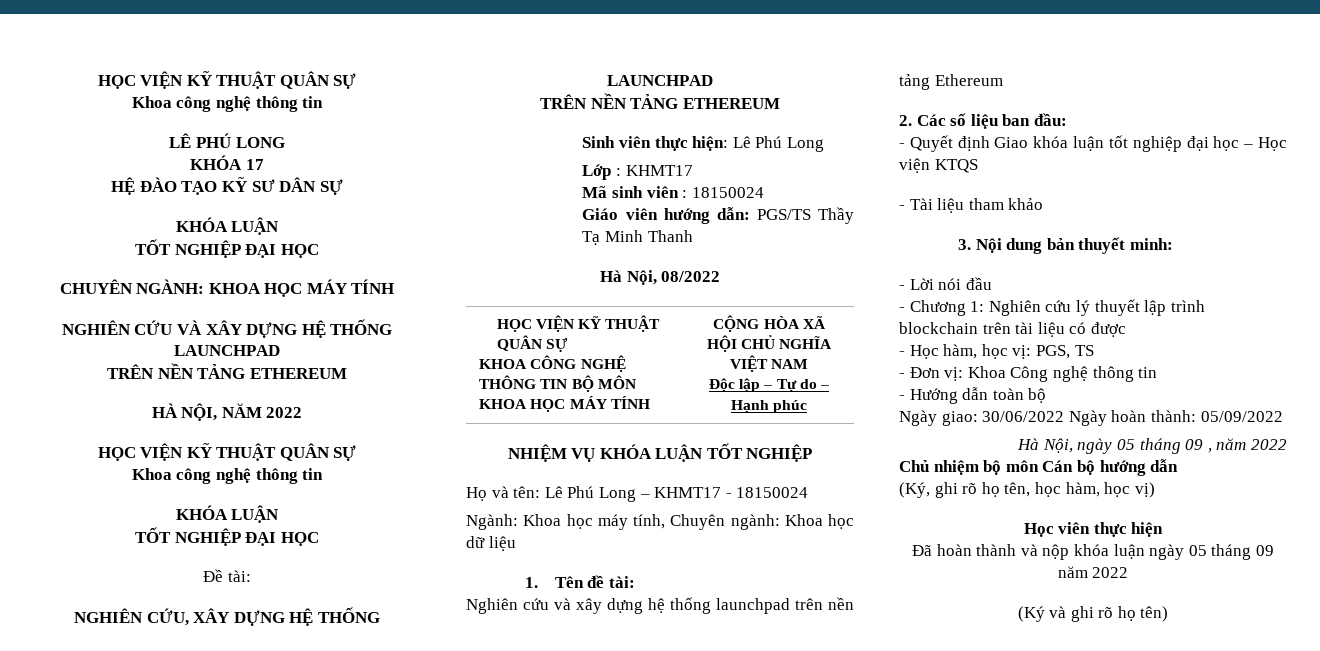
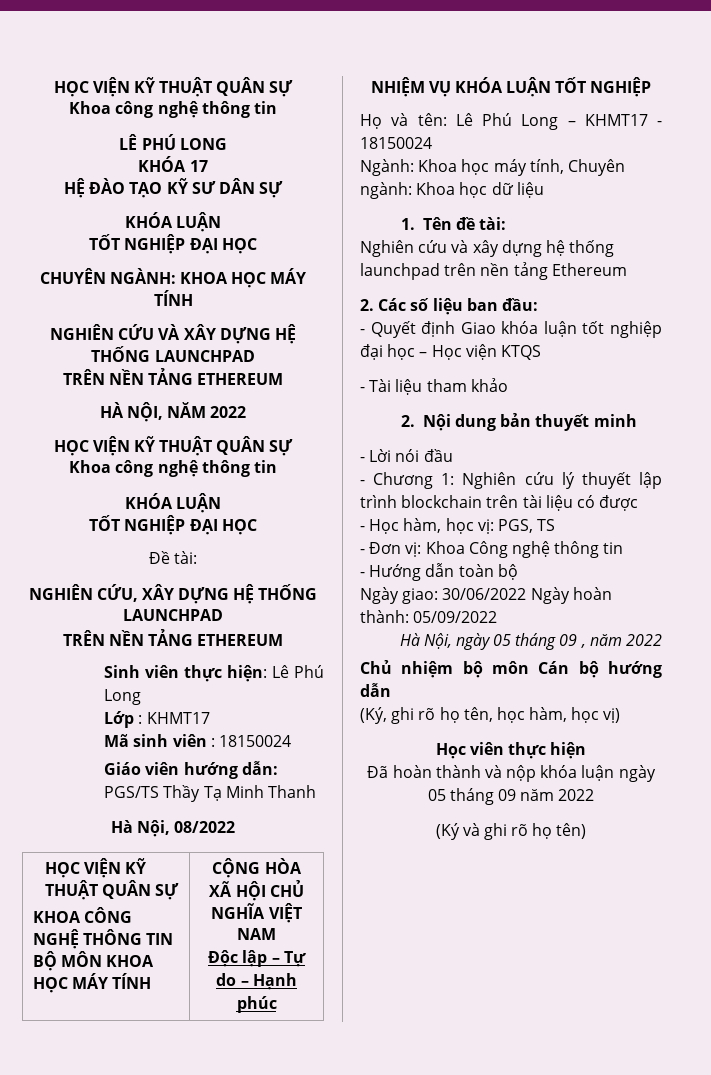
- 3. Nội dung bản thuyết minh:
+ 2. Nội dung bản thuyết minh

